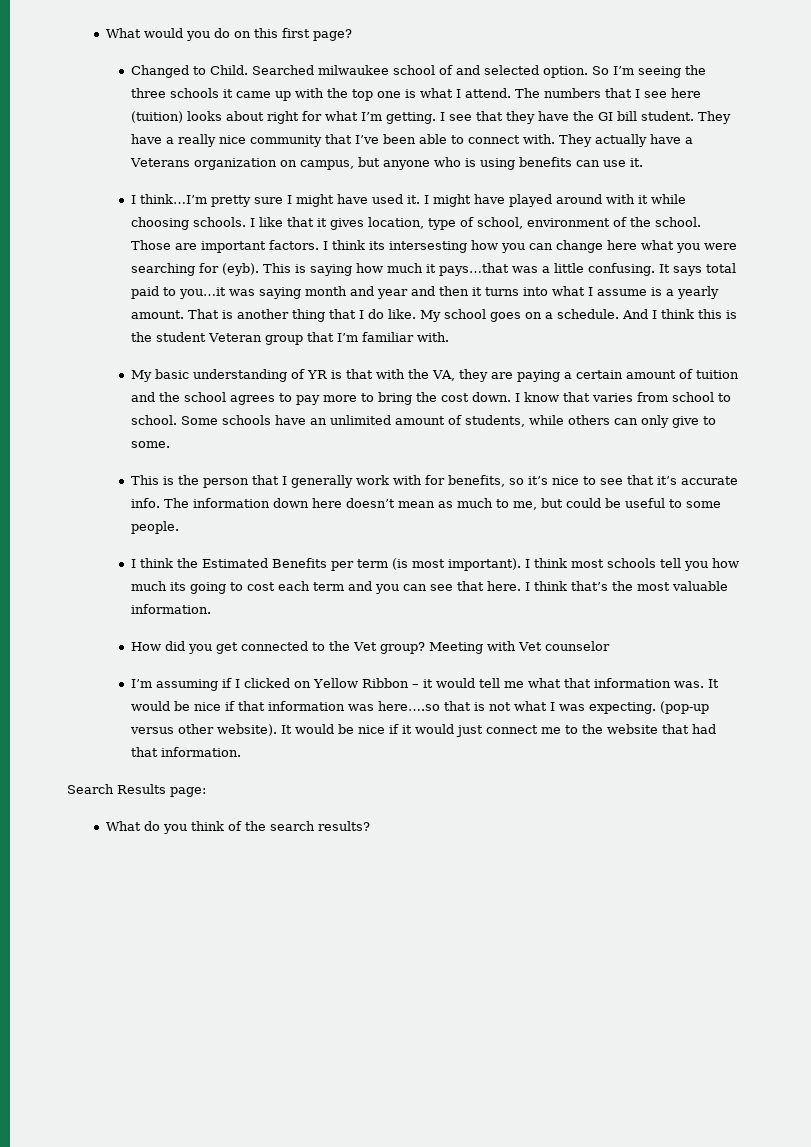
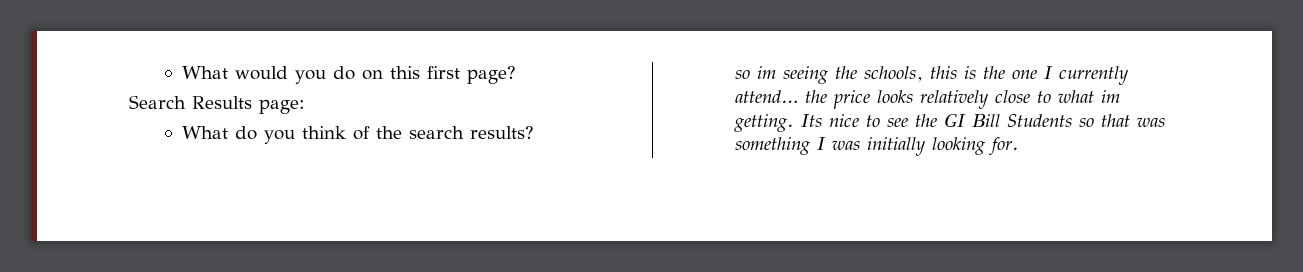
- Changed to Child. Searched milwaukee school of and selected option. So I’m seeing the three schools it came up with the top one is what I attend. The numbers that I see here (tuition) looks about right for what I’m getting. I see that they have the GI bill student. They have a really nice community that I’ve been able to connect with. They actually have a Veterans organization on campus, but anyone who is using benefits can use it.
- I think…I’m pretty sure I might have used it. I might have played around with it while choosing schools. I like that it gives location, type of school, environment of the school. Those are important factors. I think its intersesting how you can change here what you were searching for (eyb). This is saying how much it pays…that was a little confusing. It says total paid to you…it was saying month and year and then it turns into what I assume is a yearly amount. That is another thing that I do like. My school goes on a schedule. And I think this is the student Veteran group that I’m familiar with.
- My basic understanding of YR is that with the VA, they are paying a certain amount of tuition and the school agrees to pay more to bring the cost down. I know that varies from school to school. Some schools have an unlimited amount of students, while others can only give to some.
- This is the person that I generally work with for benefits, so it’s nice to see that it’s accurate info. The information down here doesn’t mean as much to me, but could be useful to some people.
- I think the Estimated Benefits per term (is most important). I think most schools tell you how much its going to cost each term and you can see that here. I think that’s the most valuable information.
- How did you get connected to the Vet group? Meeting with Vet counselor
- I’m assuming if I clicked on Yellow Ribbon – it would tell me what that information was. It would be nice if that information was here….so that is not what I was expecting. (pop-up versus other website). It would be nice if it would just connect me to the website that had that information.
+ so im seeing the schools, this is the one I currently attend… the price looks relatively close to what im getting. Its nice to see the GI Bill Students so that was something I was initially looking for.

